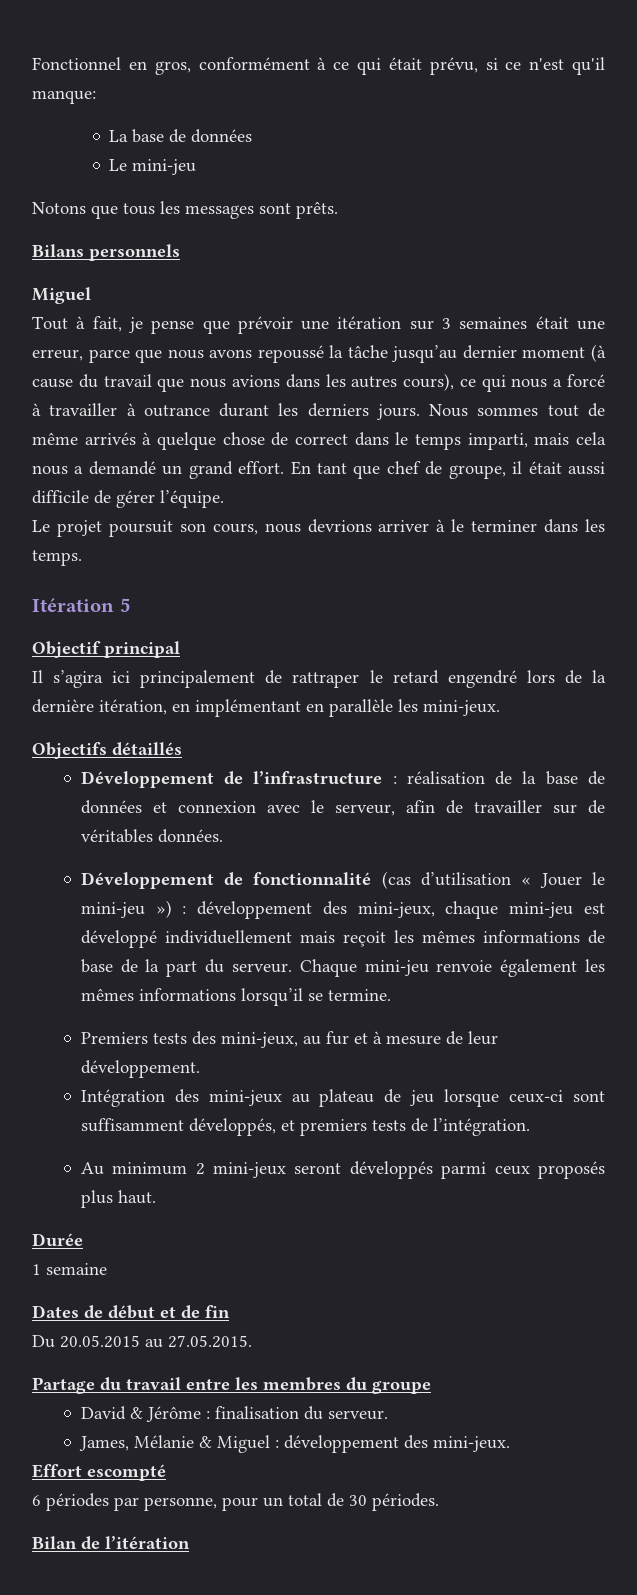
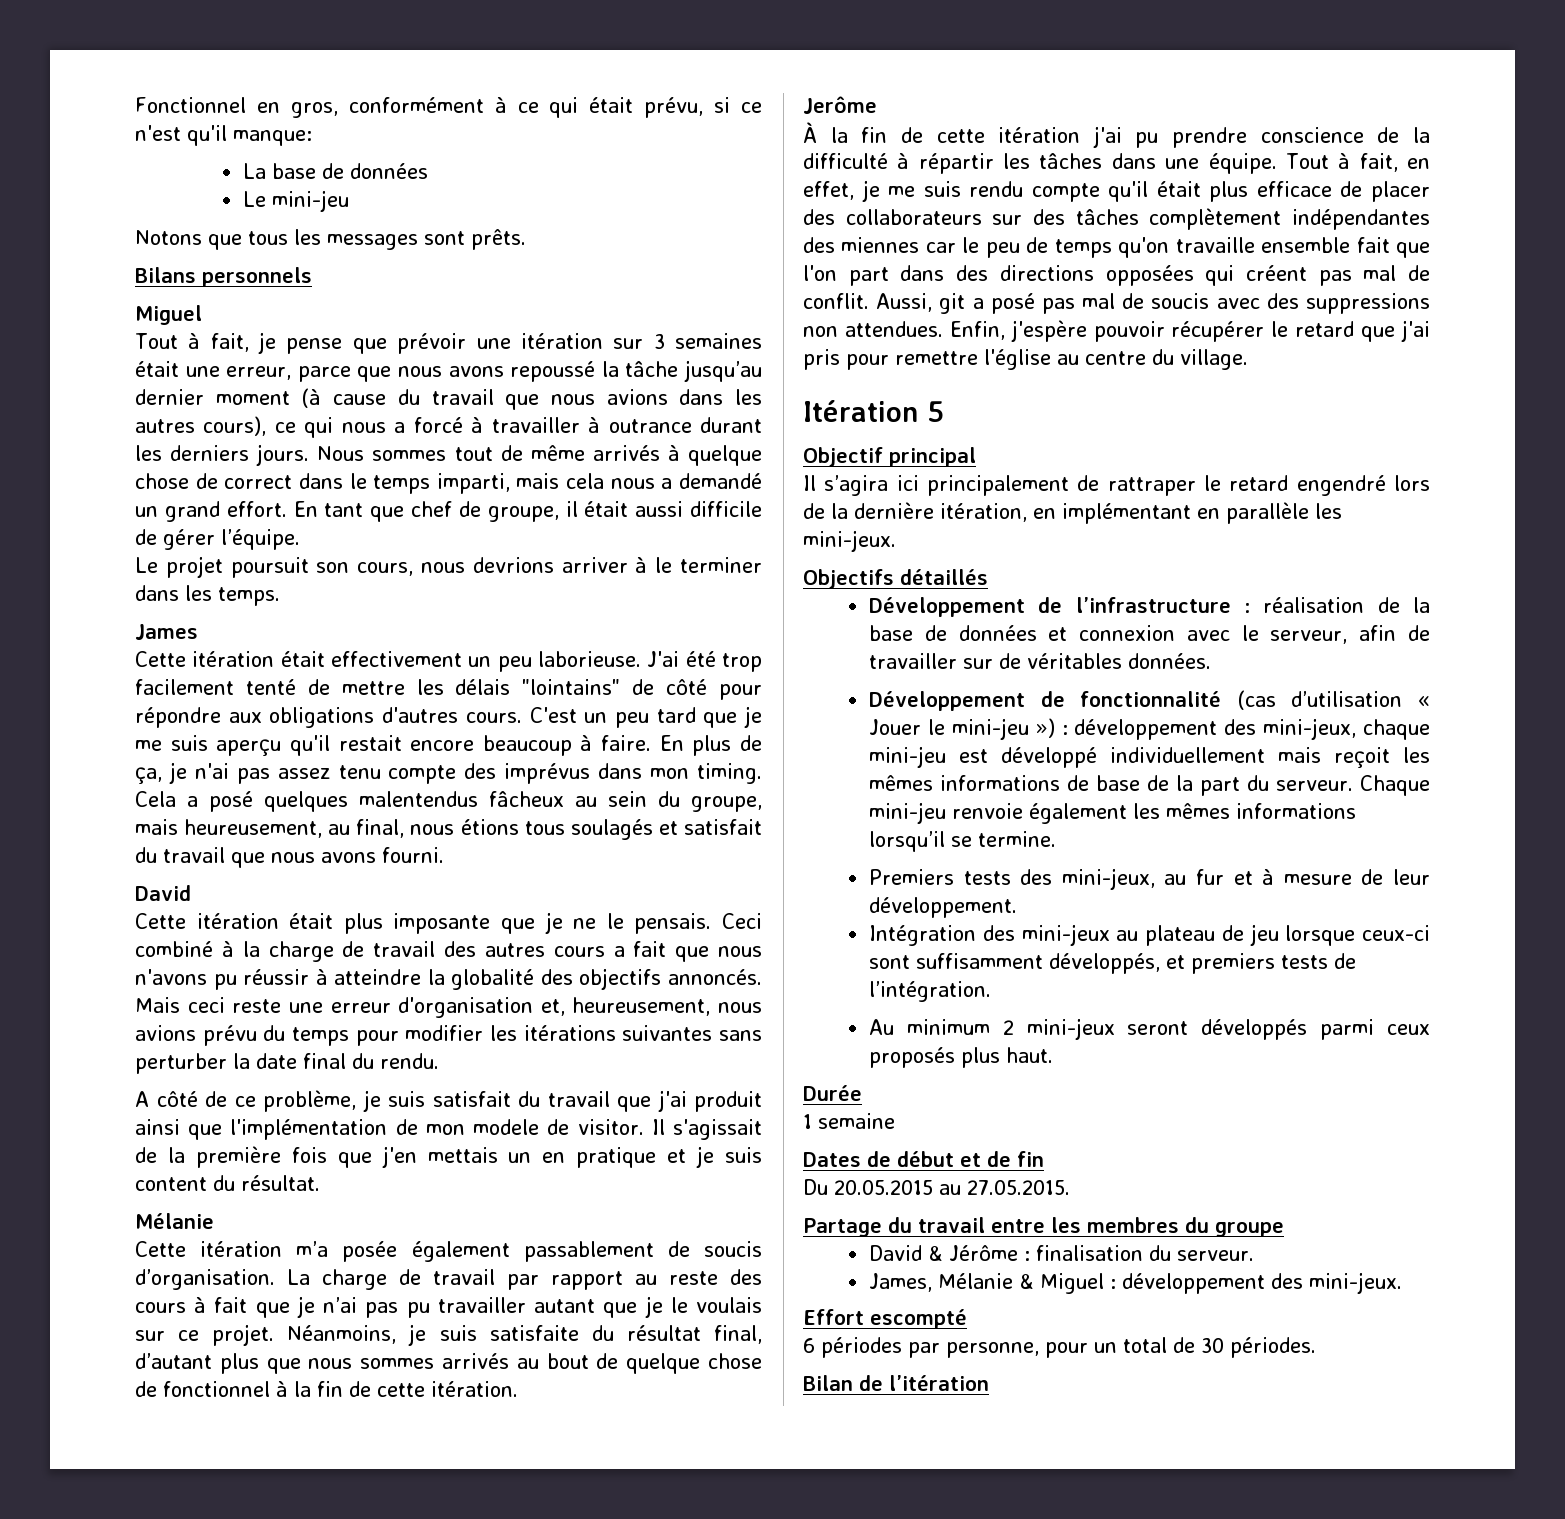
+ James
+ Cette itération était effectivement un peu laborieuse. J'ai été trop facilement tenté de mettre les délais "lointains" de côté pour répondre aux obligations d'autres cours. C'est un peu tard que je me suis aperçu qu'il restait encore beaucoup à faire. En plus de ça, je n'ai pas assez tenu compte des imprévus dans mon timing. Cela a posé quelques malentendus fâcheux au sein du groupe, mais heureusement, au final, nous étions tous soulagés et satisfait du travail que nous avons fourni.
+ David
+ Cette itération était plus imposante que je ne le pensais. Ceci combiné à la charge de travail des autres cours a fait que nous n'avons pu réussir à atteindre la globalité des objectifs annoncés. Mais ceci reste une erreur d'organisation et, heureusement, nous avions prévu du temps pour modifier les itérations suivantes sans perturber la date final du rendu.
+ A côté de ce problème, je suis satisfait du travail que j'ai produit ainsi que l'implémentation de mon modele de visitor. Il s'agissait de la première fois que j'en mettais un en pratique et je suis content du résultat.
+ Mélanie
+ Cette itération m’a posée également passablement de soucis d’organisation. La charge de travail par rapport au reste des cours à fait que je n’ai pas pu travailler autant que je le voulais sur ce projet. Néanmoins, je suis satisfaite du résultat final, d’autant plus que nous sommes arrivés au bout de quelque chose de fonctionnel à la fin de cette itération.
+ Jerôme
+ À la fin de cette itération j'ai pu prendre conscience de la difficulté à répartir les tâches dans une équipe. Tout à fait, en effet, je me suis rendu compte qu'il était plus efficace de placer des collaborateurs sur des tâches complètement indépendantes des miennes car le peu de temps qu'on travaille ensemble fait que l'on part dans des directions opposées qui créent pas mal de conflit. Aussi, git a posé pas mal de soucis avec des suppressions non attendues. Enfin, j'espère pouvoir récupérer le retard que j'ai pris pour remettre l'église au centre du village.

